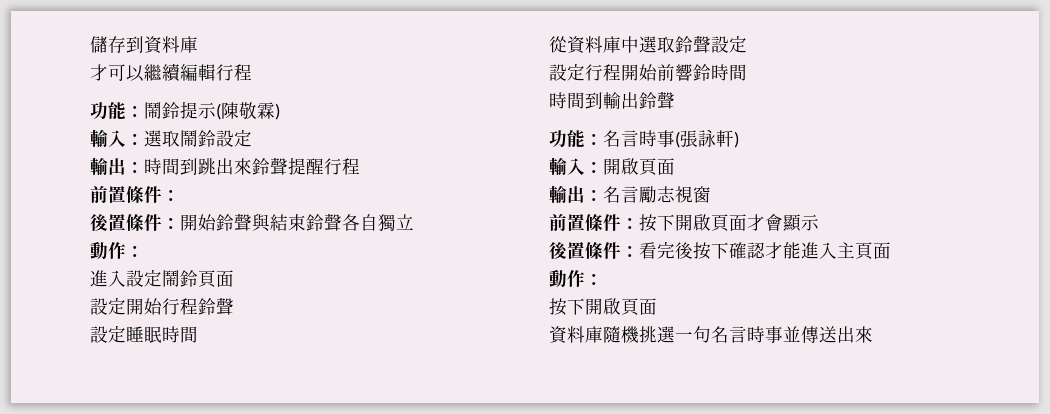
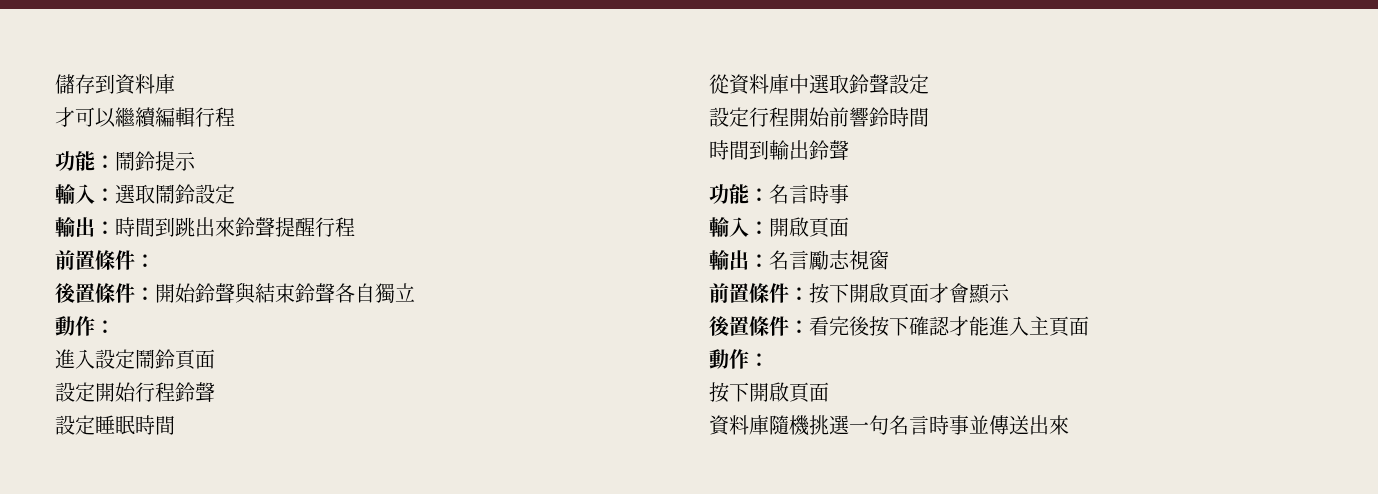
- 功能：鬧鈴提示(陳敬霖)
+ 功能：鬧鈴提示
- 功能：名言時事(張詠軒)
+ 功能：名言時事

